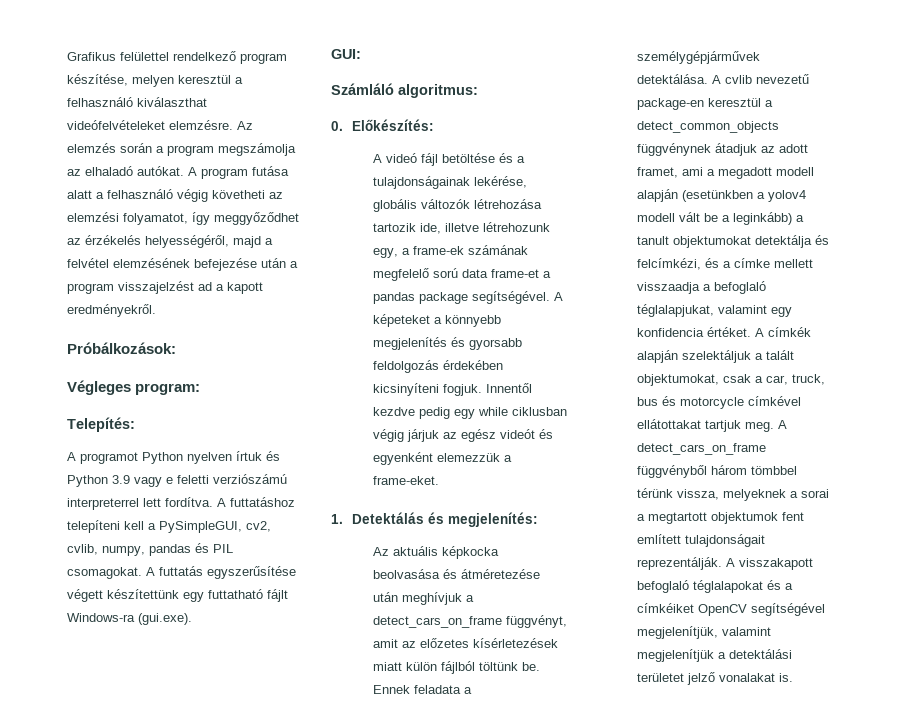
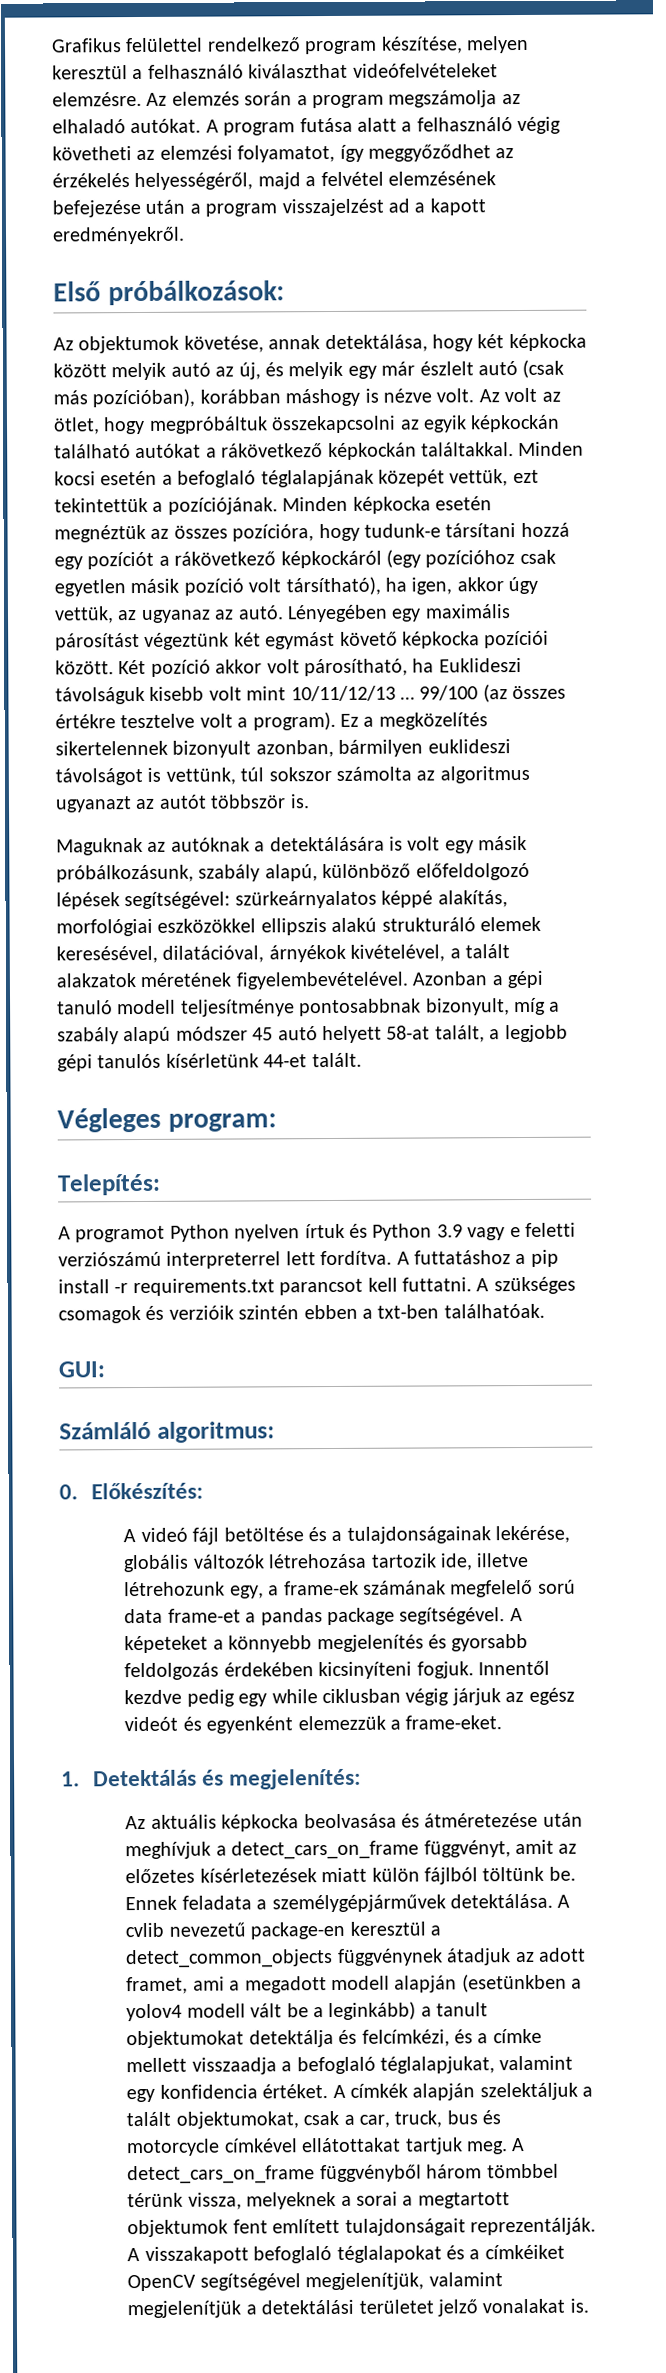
- Próbálkozások:
+ Első próbálkozások:
+ Az objektumok követése, annak detektálása, hogy két képkocka között melyik autó az új, és melyik egy már észlelt autó (csak más pozícióban), korábban máshogy is nézve volt. Az volt az ötlet, hogy megpróbáltuk összekapcsolni az egyik képkockán található autókat a rákövetkező képkockán találtakkal. Minden kocsi esetén a befoglaló téglalapjának közepét vettük, ezt tekintettük a pozíciójának. Minden képkocka esetén megnéztük az összes pozícióra, hogy tudunk-e társítani hozzá egy pozíciót a rákövetkező képkockáról (egy pozícióhoz csak egyetlen másik pozíció volt társítható), ha igen, akkor úgy vettük, az ugyanaz az autó. Lényegében egy maximális párosítást végeztünk két egymást követő képkocka pozíciói között. Két pozíció akkor volt párosítható, ha Euklideszi távolságuk kisebb volt mint 10/11/12/13 … 99/100 (az összes értékre tesztelve volt a program). Ez a megközelítés sikertelennek bizonyult azonban, bármilyen euklideszi távolságot is vettünk, túl sokszor számolta az algoritmus ugyanazt az autót többször is.
+ Maguknak az autóknak a detektálására is volt egy másik próbálkozásunk, szabály alapú, különböző előfeldolgozó lépések segítségével: szürkeárnyalatos képpé alakítás, morfológiai eszközökkel ellipszis alakú strukturáló elemek keresésével, dilatációval, árnyékok kivételével, a talált alakzatok méretének figyelembevételével. Azonban a gépi tanuló modell teljesítménye pontosabbnak bizonyult, míg a szabály alapú módszer 45 autó helyett 58-at talált, a legjobb gépi tanulós kísérletünk 44-et talált.
- A futtatáshoz telepíteni kell a PySimpleGUI, cv2, cvlib, numpy, pandas és PIL csomagokat. A futtatás egyszerűsítése végett készítettünk egy futtatható fájlt Windows-ra (gui.exe).
+ A futtatáshoz a pip install -r requirements.txt parancsot kell futtatni. A szükséges csomagok és verzióik szintén ebben a txt-ben találhatóak.

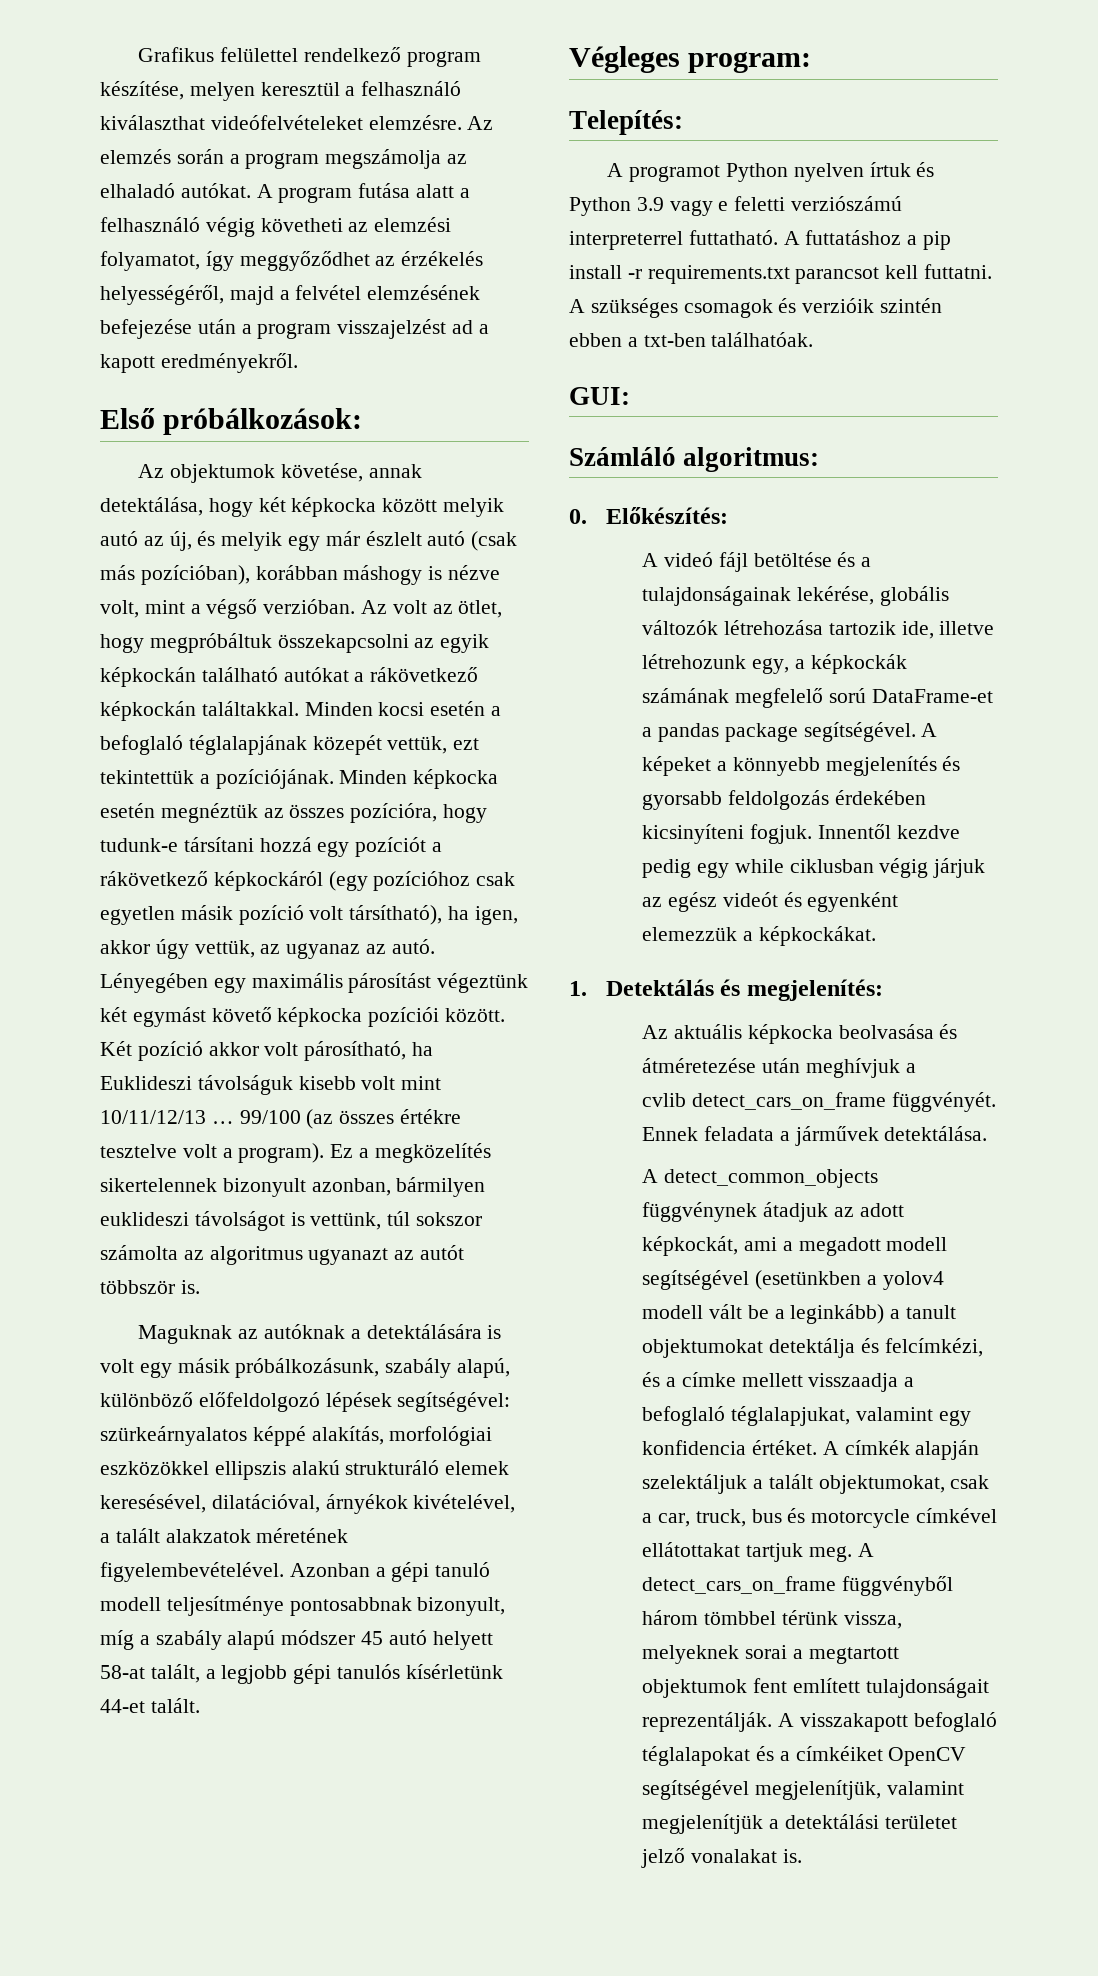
- Az objektumok követése, annak detektálása, hogy két képkocka között melyik autó az új, és melyik egy már észlelt autó (csak más pozícióban), korábban máshogy is nézve volt.
+ Az objektumok követése, annak detektálása, hogy két képkocka között melyik autó az új, és melyik egy már észlelt autó (csak más pozícióban), korábban máshogy is nézve volt, mint a végső verzióban.
- A programot Python nyelven írtuk és Python 3.9 vagy e feletti verziószámú interpreterrel lett fordítva.
+ A programot Python nyelven írtuk és Python 3.9 vagy e feletti verziószámú interpreterrel futtatható.
- A videó fájl betöltése és a tulajdonságainak lekérése, globális változók létrehozása tartozik ide, illetve létrehozunk egy, a frame-ek számának megfelelő sorú data frame-et a pandas package segítségével.
+ A videó fájl betöltése és a tulajdonságainak lekérése, globális változók létrehozása tartozik ide, illetve létrehozunk egy, a képkockák számának megfelelő sorú DataFrame-et a pandas package segítségével.
- A képeteket a könnyebb megjelenítés és gyorsabb feldolgozás érdekében kicsinyíteni fogjuk.
+ A képeket a könnyebb megjelenítés és gyorsabb feldolgozás érdekében kicsinyíteni fogjuk.
- Innentől kezdve pedig egy while ciklusban végig járjuk az egész videót és egyenként elemezzük a frame-eket.
+ Innentől kezdve pedig egy while ciklusban végig járjuk az egész videót és egyenként elemezzük a képkockákat.
- Az aktuális képkocka beolvasása és átméretezése után meghívjuk a detect_cars_on_frame függvényt, amit az előzetes kísérletezések miatt külön fájlból töltünk be.
+ Az aktuális képkocka beolvasása és átméretezése után meghívjuk a
+ cvlib detect_cars_on_frame függvényét.
- Ennek feladata a személygépjárművek detektálása. A cvlib nevezetű package-en keresztül a detect_common_objects függvénynek átadjuk az adott framet, ami a megadott modell alapján (esetünkben a yolov4 modell vált be a leginkább) a tanult objektumokat detektálja és felcímkézi, és a címke mellett visszaadja a befoglaló téglalapjukat, valamint egy konfidencia értéket.
+ Ennek feladata a járművek detektálása.
+ A detect_common_objects függvénynek átadjuk az adott képkockát, ami a megadott modell segítségével (esetünkben a yolov4 modell vált be a leginkább) a tanult objektumokat detektálja és felcímkézi, és a címke mellett visszaadja a befoglaló téglalapjukat, valamint egy konfidencia értéket.
- A detect_cars_on_frame függvényből három tömbbel térünk vissza, melyeknek a sorai a megtartott objektumok fent említett tulajdonságait reprezentálják.
+ A detect_cars_on_frame függvényből három tömbbel térünk vissza, melyeknek sorai a megtartott objektumok fent említett tulajdonságait reprezentálják.

